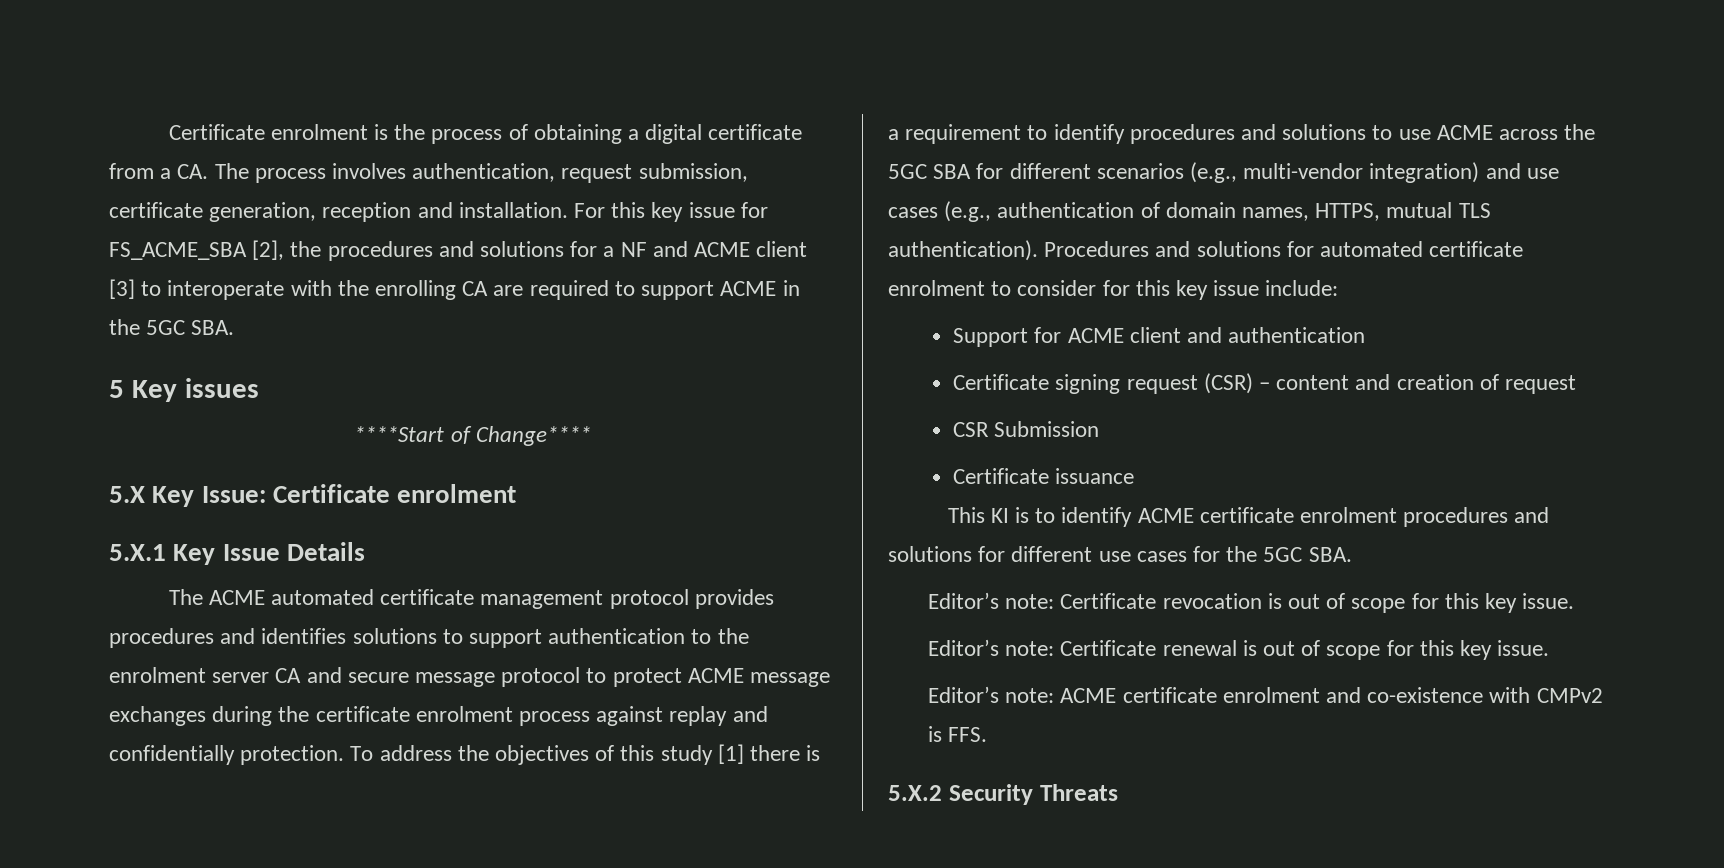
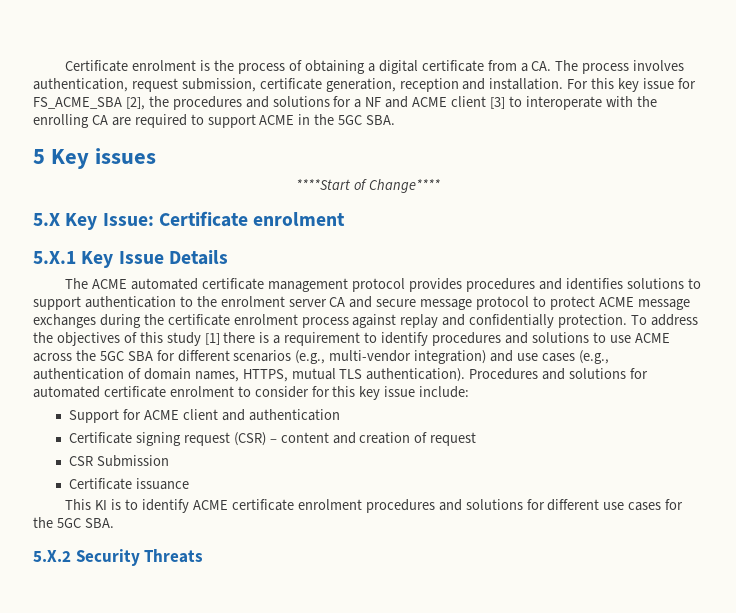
- Editor’s note: Certificate revocation is out of scope for this key issue.
- Editor’s note: Certificate renewal is out of scope for this key issue.
- Editor’s note: ACME certificate enrolment and co-existence with CMPv2 is FFS.

